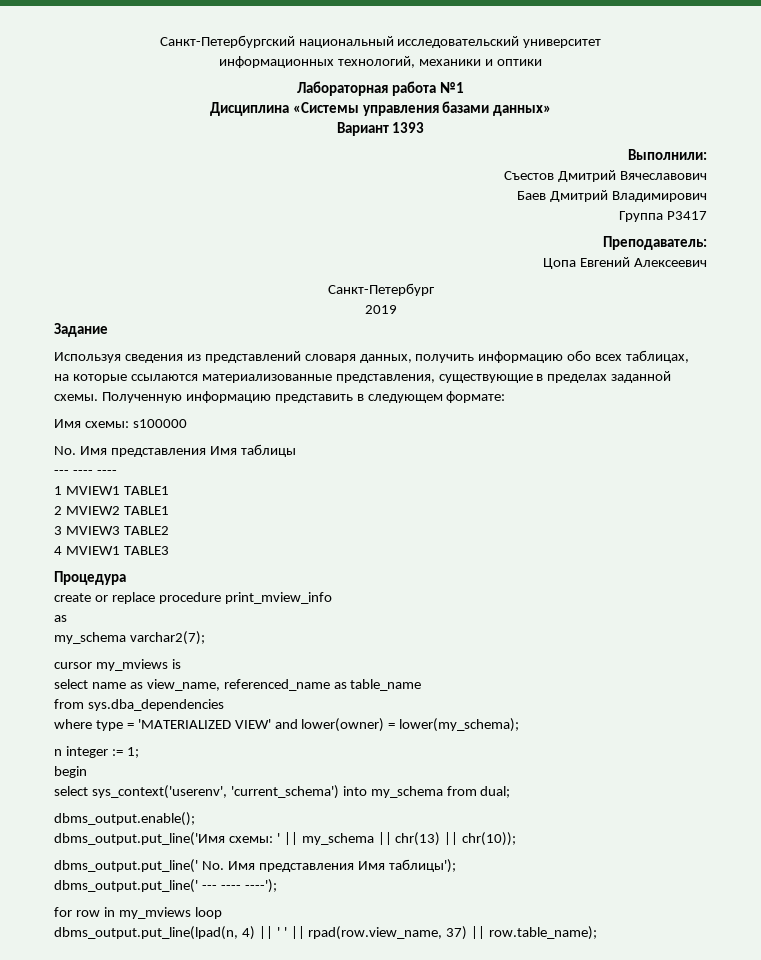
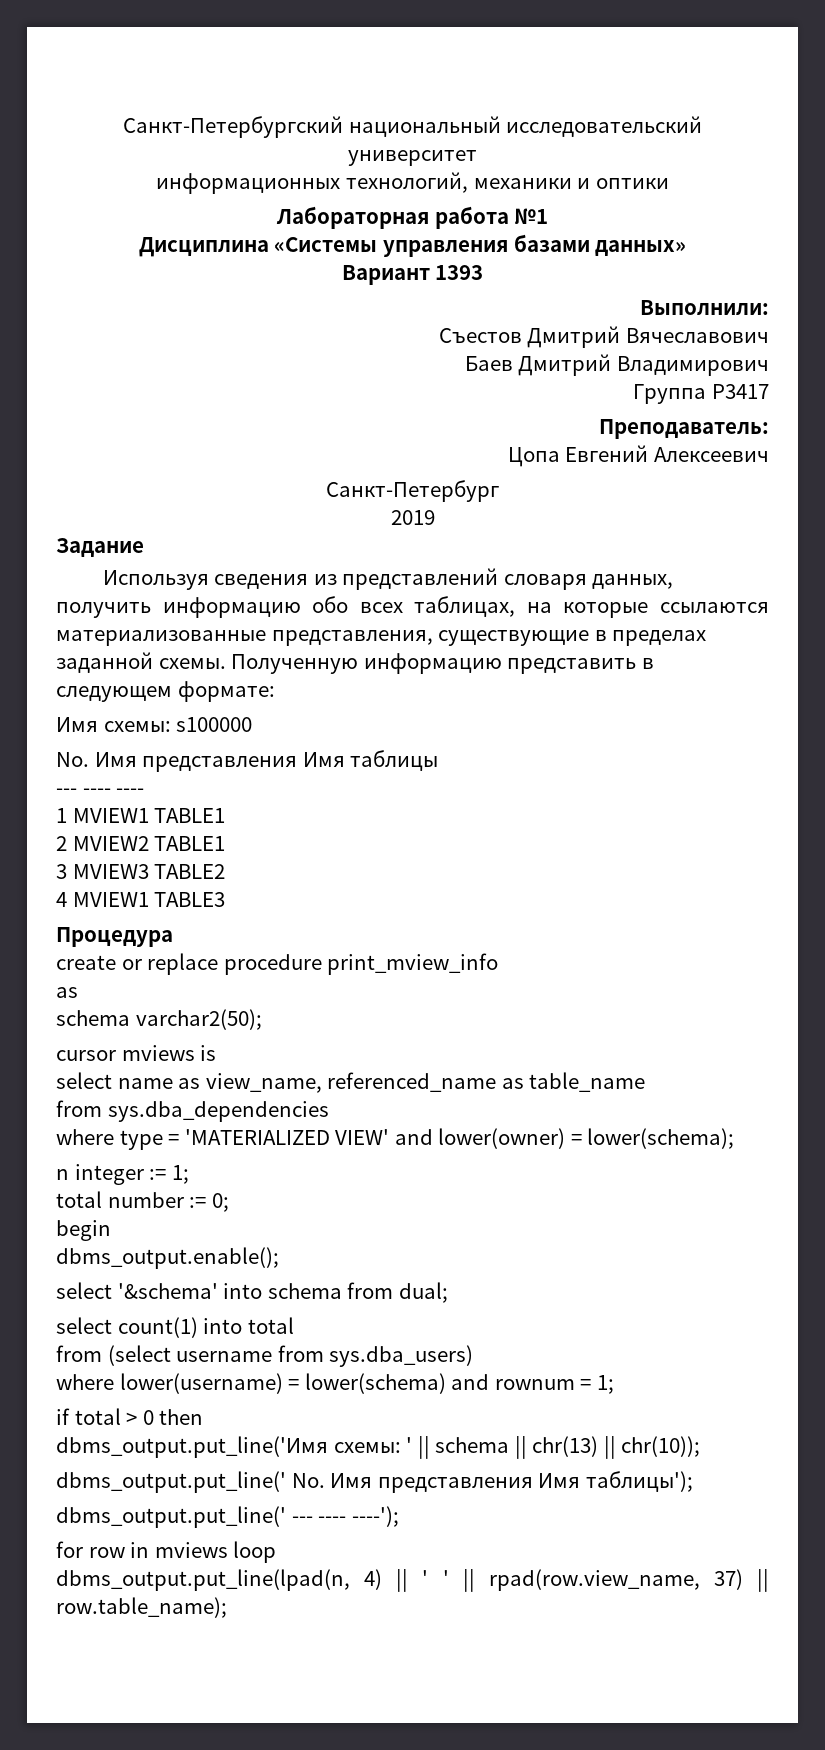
- my_schema varchar2(7);
+ schema varchar2(50);
- cursor my_mviews is
+ cursor mviews is
- where type = 'MATERIALIZED VIEW' and lower(owner) = lower(my_schema);
+ where type = 'MATERIALIZED VIEW' and lower(owner) = lower(schema);
+ total number := 0;
- select sys_context('userenv', 'current_schema') into my_schema from dual;
  dbms_output.enable();
+ select '&schema' into schema from dual;
+ select count(1) into total
+ from (select username from sys.dba_users)
+ where lower(username) = lower(schema) and rownum = 1;
+ if total > 0 then
- dbms_output.put_line('Имя схемы: ' || my_schema || chr(13) || chr(10));
+ dbms_output.put_line('Имя схемы: ' || schema || chr(13) || chr(10));
- for row in my_mviews loop
+ for row in mviews loop

